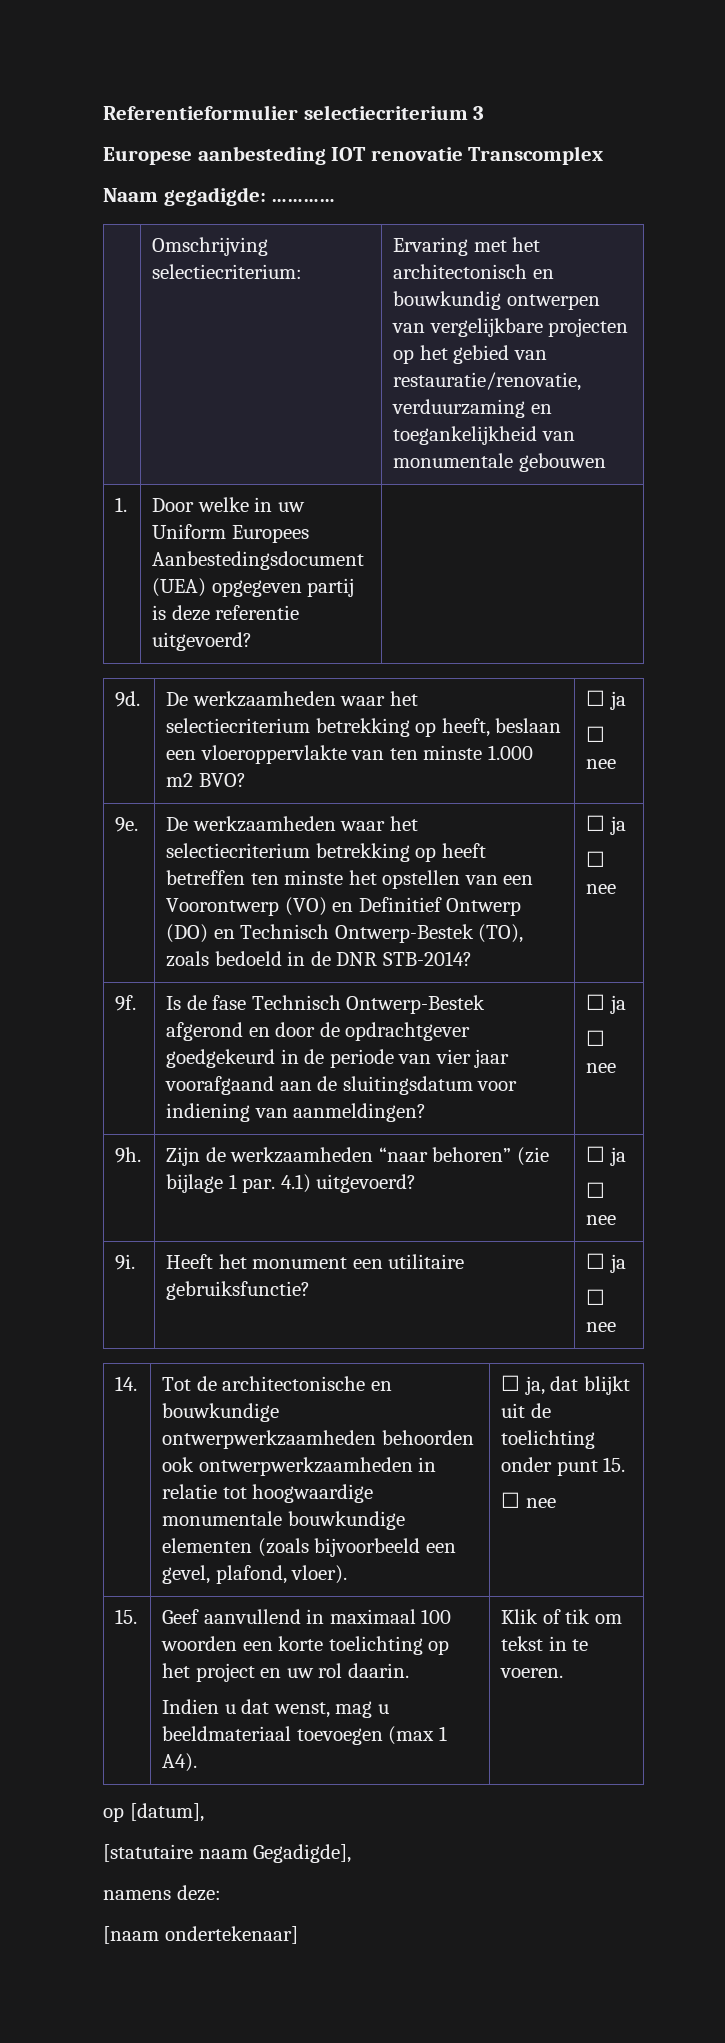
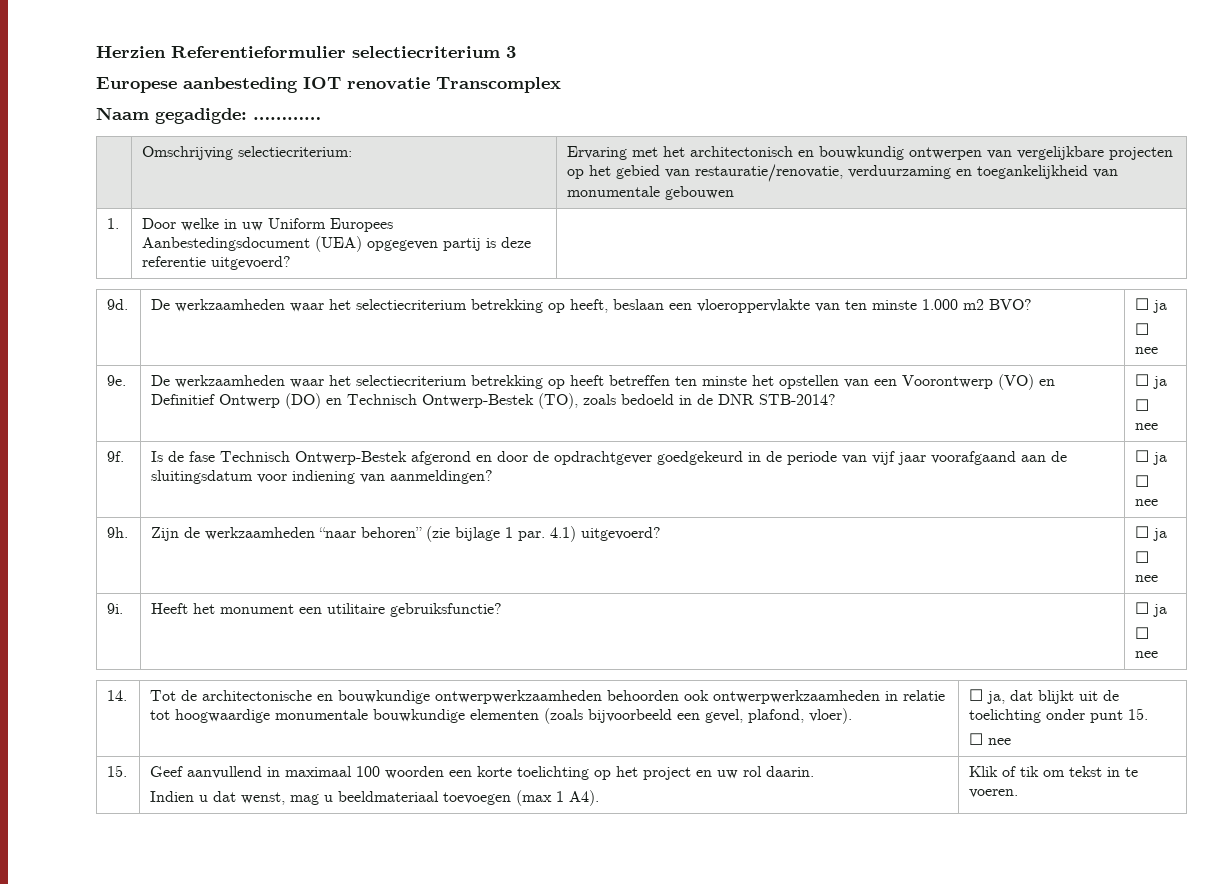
- Referentieformulier selectiecriterium 3
+ Herzien Referentieformulier selectiecriterium 3
- 9f. | Is de fase Technisch Ontwerp-Bestek afgerond en door de opdrachtgever goedgekeurd in de periode van vier jaar voorafgaand aan de sluitingsdatum voor indiening van aanmeldingen? | ☐ ja
+ 9f. | Is de fase Technisch Ontwerp-Bestek afgerond en door de opdrachtgever goedgekeurd in de periode van vijf jaar voorafgaand aan de sluitingsdatum voor indiening van aanmeldingen? | ☐ ja
- op [datum],
- [statutaire naam Gegadigde],
- namens deze:
- [naam ondertekenaar]

